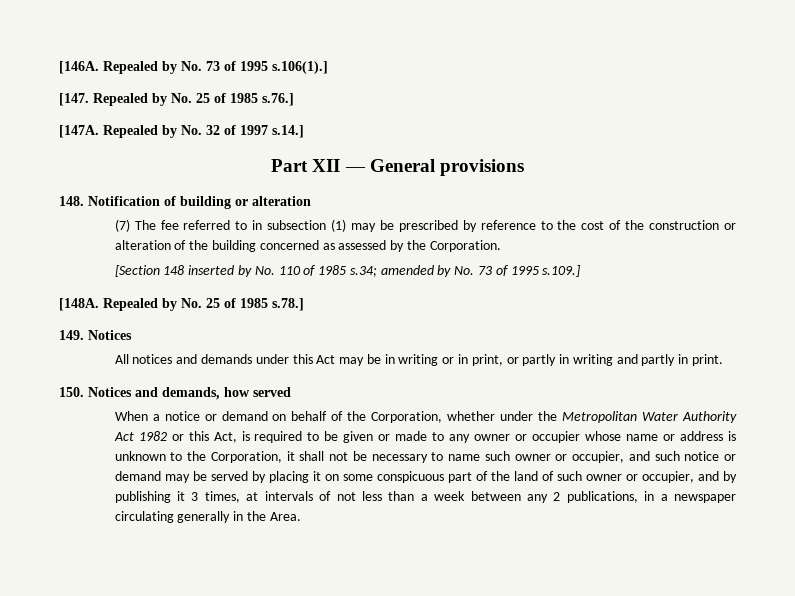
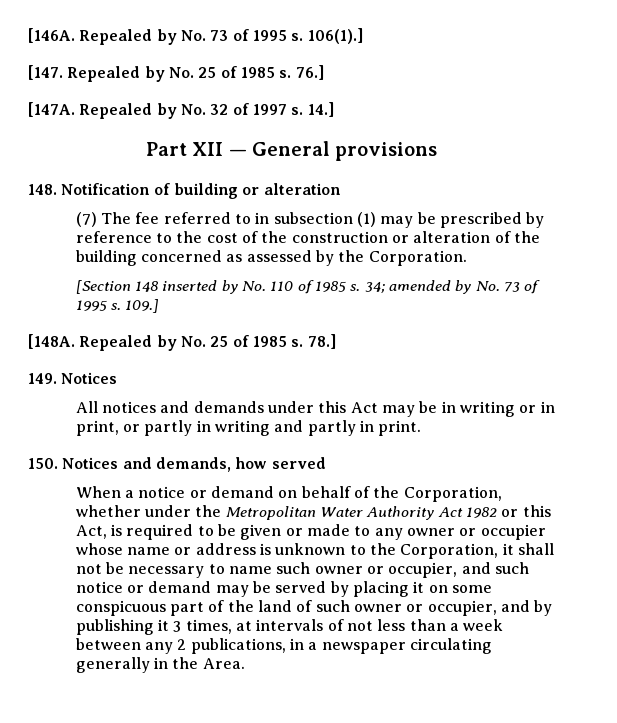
- Repealed by No. 73 of 1995 s.106(1).]
+ Repealed by No. 73 of 1995 s. 106(1).]
- [147. Repealed by No. 25 of 1985 s.76.]
+ [147. Repealed by No. 25 of 1985 s. 76.]
- Repealed by No. 32 of 1997 s.14.]
+ Repealed by No. 32 of 1997 s. 14.]
- [Section 148 inserted by No. 110 of 1985 s.34; amended by No. 73 of 1995 s.109.]
+ [Section 148 inserted by No. 110 of 1985 s. 34; amended by No. 73 of 1995 s. 109.]
- Repealed by No. 25 of 1985 s.78.]
+ Repealed by No. 25 of 1985 s. 78.]

